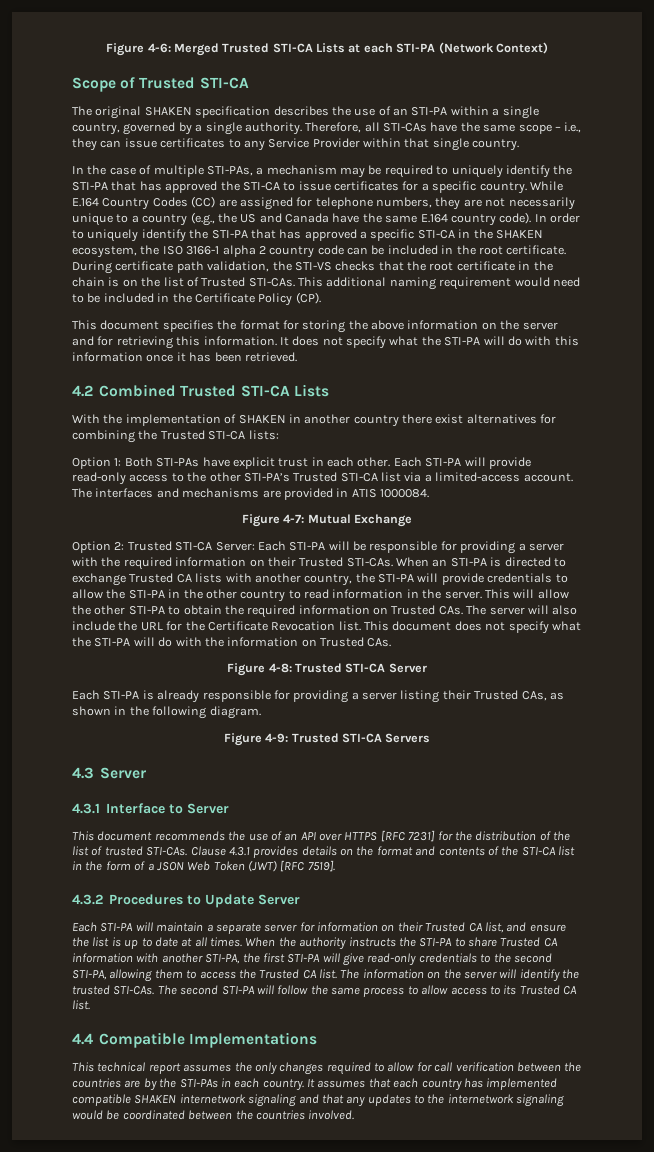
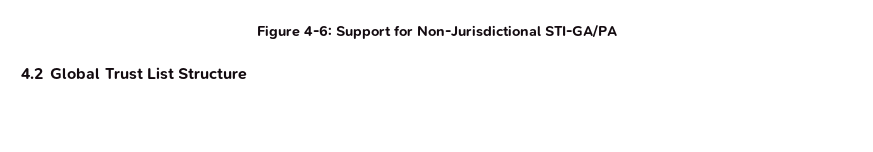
- Figure 4-6: Merged Trusted STI-CA Lists at each STI-PA (Network Context)
- Scope of Trusted STI-CA
- The original SHAKEN specification describes the use of an STI-PA within a single country, governed by a single authority. Therefore, all STI-CAs have the same scope – i.e., they can issue certificates to any Service Provider within that single country.
- In the case of multiple STI-PAs, a mechanism may be required to uniquely identify the STI-PA that has approved the STI-CA to issue certificates for a specific country. While E.164 Country Codes (CC) are assigned for telephone numbers, they are not necessarily unique to a country (e.g., the US and Canada have the same E.164 country code). In order to uniquely identify the STI-PA that has approved a specific STI-CA in the SHAKEN ecosystem, the ISO 3166-1 alpha 2 country code can be included in the root certificate. During certificate path validation, the STI-VS checks that the root certificate in the chain is on the list of Trusted STI-CAs. This additional naming requirement would need to be included in the Certificate Policy (CP).
- This document specifies the format for storing the above information on the server and for retrieving this information. It does not specify what the STI-PA will do with this information once it has been retrieved.
- 4.2 Combined Trusted STI-CA Lists
- With the implementation of SHAKEN in another country there exist alternatives for combining the Trusted STI-CA lists:
- Option 1: Both STI-PAs have explicit trust in each other. Each STI-PA will provide read-only access to the other STI-PA’s Trusted STI-CA list via a limited-access account. The interfaces and mechanisms are provided in ATIS 1000084.
- Figure 4-7: Mutual Exchange
- Option 2: Trusted STI-CA Server: Each STI-PA will be responsible for providing a server with the required information on their Trusted STI-CAs. When an STI-PA is directed to exchange Trusted CA lists with another country, the STI-PA will provide credentials to allow the STI-PA in the other country to read information in the server. This will allow the other STI-PA to obtain the required information on Trusted CAs. The server will also include the URL for the Certificate Revocation list. This document does not specify what the STI-PA will do with the information on Trusted CAs.
- Figure 4-8: Trusted STI-CA Server
- Each STI-PA is already responsible for providing a server listing their Trusted CAs, as shown in the following diagram.
- Figure 4-9: Trusted STI-CA Servers
- 4.3 Server
- 4.3.1 Interface to Server
- This document recommends the use of an API over HTTPS [RFC 7231] for the distribution of the list of trusted STI-CAs. Clause 4.3.1 provides details on the format and contents of the STI-CA list in the form of a JSON Web Token (JWT) [RFC 7519].
- 4.3.2 Procedures to Update Server
- Each STI-PA will maintain a separate server for information on their Trusted CA list, and ensure the list is up to date at all times. When the authority instructs the STI-PA to share Trusted CA information with another STI-PA, the first STI-PA will give read-only credentials to the second STI-PA, allowing them to access the Trusted CA list. The information on the server will identify the trusted STI-CAs. The second STI-PA will follow the same process to allow access to its Trusted CA list.
- 4.4 Compatible Implementations
- This technical report assumes the only changes required to allow for call verification between the countries are by the STI-PAs in each country. It assumes that each country has implemented compatible SHAKEN internetwork signaling and that any updates to the internetwork signaling would be coordinated between the countries involved.
+ Figure 4-6: Support for Non-Jurisdictional STI-GA/PA
+ 4.2 Global Trust List Structure

